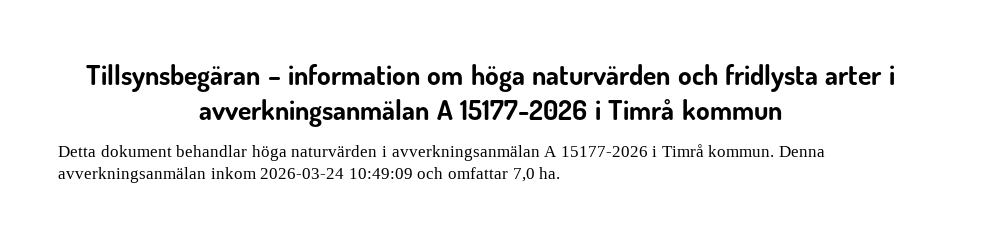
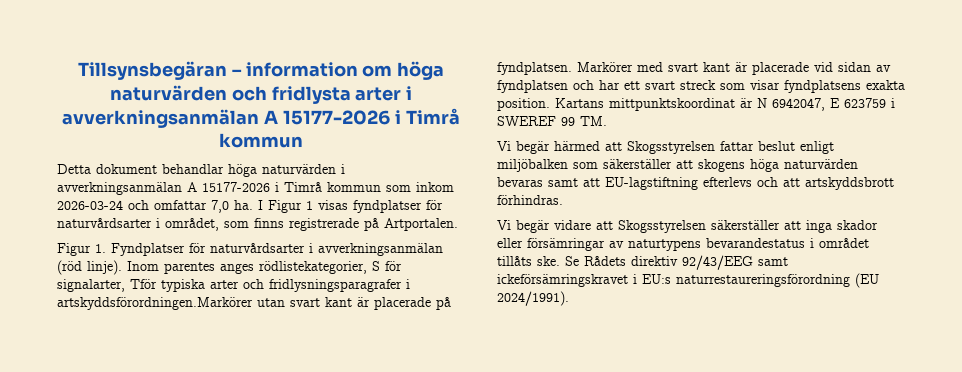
- Detta dokument behandlar höga naturvärden i avverkningsanmälan A 15177-2026 i Timrå kommun. Denna avverkningsanmälan inkom 2026-03-24 10:49:09 och omfattar 7,0 ha.
+ Detta dokument behandlar höga naturvärden i avverkningsanmälan A 15177-2026 i Timrå kommun som inkom 2026-03-24 och omfattar 7,0 ha.
+ I Figur 1 visas fyndplatser för naturvårdsarter i området, som finns registrerade på Artportalen.
+ Figur 1. Fyndplatser för naturvårdsarter i avverkningsanmälan (röd linje). Inom parentes anges rödlistekategorier, S för signalarter, Tför typiska arter och fridlysningsparagrafer i artskyddsförordningen.Markörer utan svart kant är placerade på fyndplatsen. Markörer med svart kant är placerade vid sidan av fyndplatsen och har ett svart streck som visar fyndplatsens exakta position. Kartans mittpunktskoordinat är N 6942047, E 623759 i SWEREF 99 TM.
+ Vi begär härmed att Skogsstyrelsen fattar beslut enligt miljöbalken som säkerställer att skogens höga naturvärden bevaras samt att EU-lagstiftning efterlevs och att artskyddsbrott förhindras.
+ Vi begär vidare att Skogsstyrelsen säkerställer att inga skador eller försämringar av naturtypens bevarandestatus i området tillåts ske. Se Rådets direktiv 92/43/EEG samt ickeförsämringskravet i EU:s naturrestaureringsförordning (EU 2024/1991).

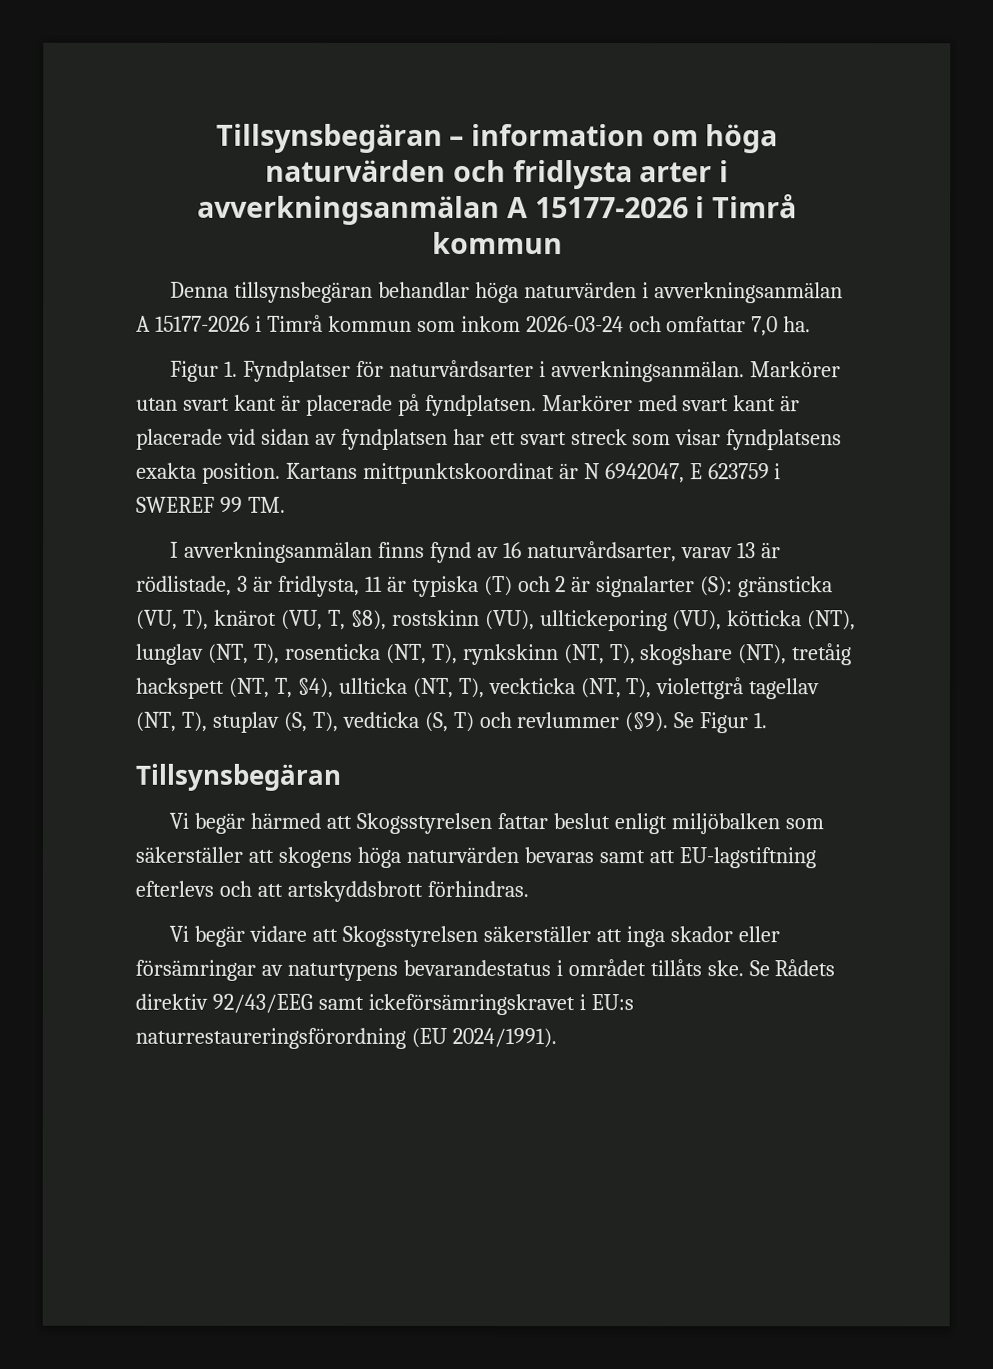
- Detta dokument behandlar höga naturvärden i avverkningsanmälan A 15177-2026 i Timrå kommun som inkom 2026-03-24 och omfattar 7,0 ha. I Figur 1 visas fyndplatser för naturvårdsarter i området, som finns registrerade på Artportalen.
+ Denna tillsynsbegäran behandlar höga naturvärden i avverkningsanmälan A 15177-2026 i Timrå kommun som inkom 2026-03-24 och omfattar 7,0 ha.
- Figur 1. Fyndplatser för naturvårdsarter i avverkningsanmälan (röd linje). Inom parentes anges rödlistekategorier, S för signalarter, Tför typiska arter och fridlysningsparagrafer i artskyddsförordningen.Markörer utan svart kant är placerade på fyndplatsen.
+ Figur 1. Fyndplatser för naturvårdsarter i avverkningsanmälan. Markörer utan svart kant är placerade på fyndplatsen.
- Markörer med svart kant är placerade vid sidan av fyndplatsen och har ett svart streck som visar fyndplatsens exakta position.
+ Markörer med svart kant är placerade vid sidan av fyndplatsen har ett svart streck som visar fyndplatsens exakta position.
+ I avverkningsanmälan finns fynd av 16 naturvårdsarter, varav 13 är rödlistade, 3 är fridlysta, 11 är typiska (T) och 2 är signalarter (S): gränsticka (VU, T), knärot (VU, T, §8), rostskinn (VU), ulltickeporing (VU), kötticka (NT), lunglav (NT, T), rosenticka (NT, T), rynkskinn (NT, T), skogshare (NT), tretåig hackspett (NT, T, §4), ullticka (NT, T), veckticka (NT, T), violettgrå tagellav (NT, T), stuplav (S, T), vedticka (S, T) och revlummer (§9). Se Figur 1.
+ Tillsynsbegäran

